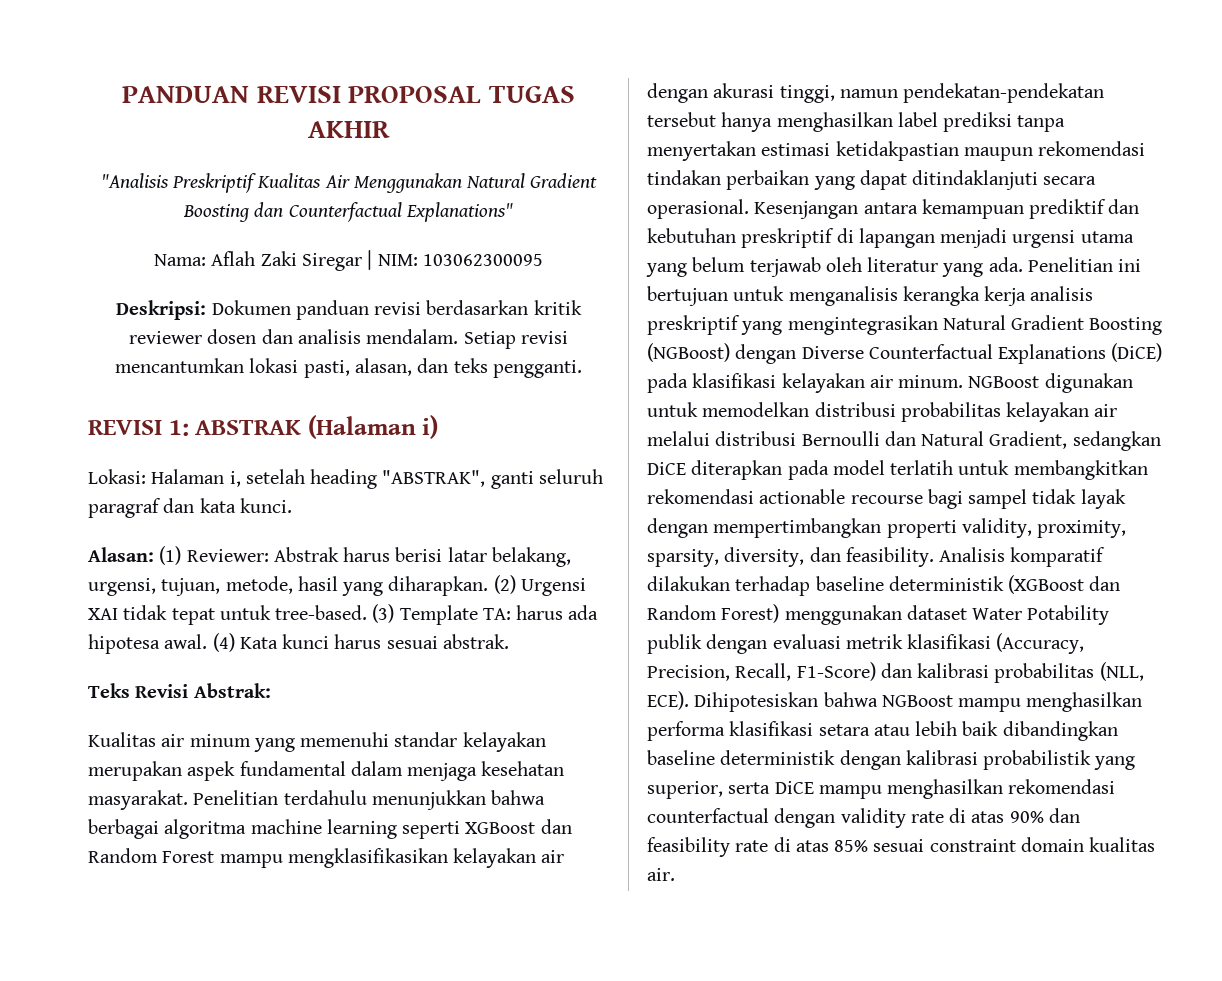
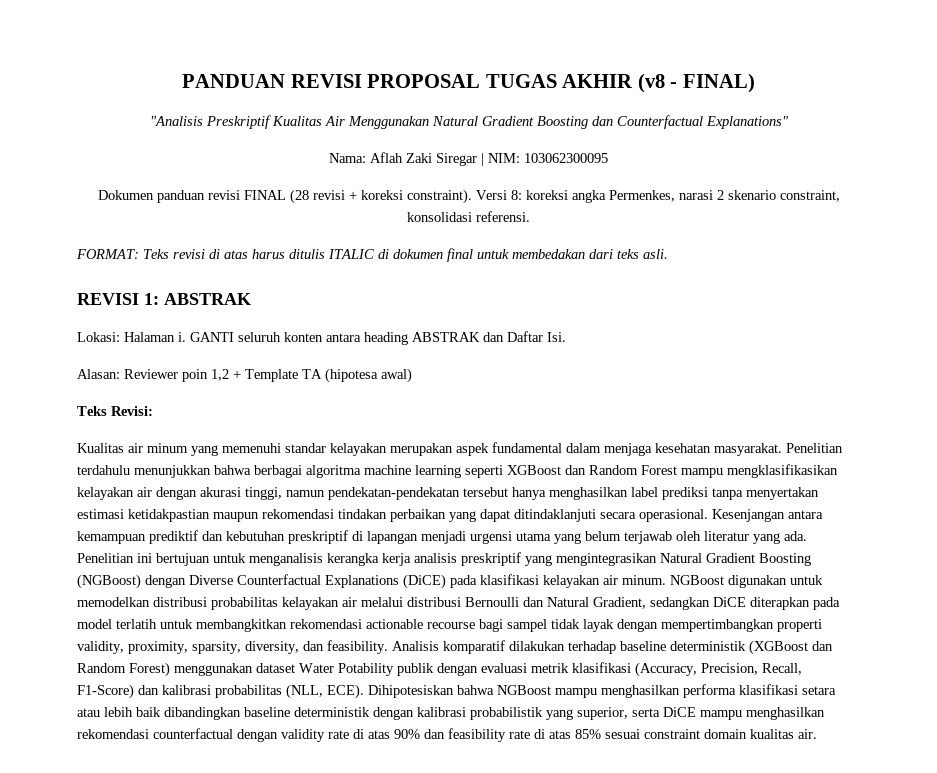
- PANDUAN REVISI PROPOSAL TUGAS AKHIR
+ PANDUAN REVISI PROPOSAL TUGAS AKHIR (v8 - FINAL)
- Deskripsi: Dokumen panduan revisi berdasarkan kritik reviewer dosen dan analisis mendalam. Setiap revisi mencantumkan lokasi pasti, alasan, dan teks pengganti.
+ Dokumen panduan revisi FINAL (28 revisi + koreksi constraint). Versi 8: koreksi angka Permenkes, narasi 2 skenario constraint, konsolidasi referensi.
+ FORMAT: Teks revisi di atas harus ditulis ITALIC di dokumen final untuk membedakan dari teks asli.
- REVISI 1: ABSTRAK (Halaman i)
+ REVISI 1: ABSTRAK
- Lokasi: Halaman i, setelah heading "ABSTRAK", ganti seluruh paragraf dan kata kunci.
- Alasan: (1) Reviewer: Abstrak harus berisi latar belakang, urgensi, tujuan, metode, hasil yang diharapkan. (2) Urgensi XAI tidak tepat untuk tree-based. (3) Template TA: harus ada hipotesa awal. (4) Kata kunci harus sesuai abstrak.
- Teks Revisi Abstrak:
+ Lokasi: Halaman i. GANTI seluruh konten antara heading ABSTRAK dan Daftar Isi.
+ Alasan: Reviewer poin 1,2 + Template TA (hipotesa awal)
+ Teks Revisi:

